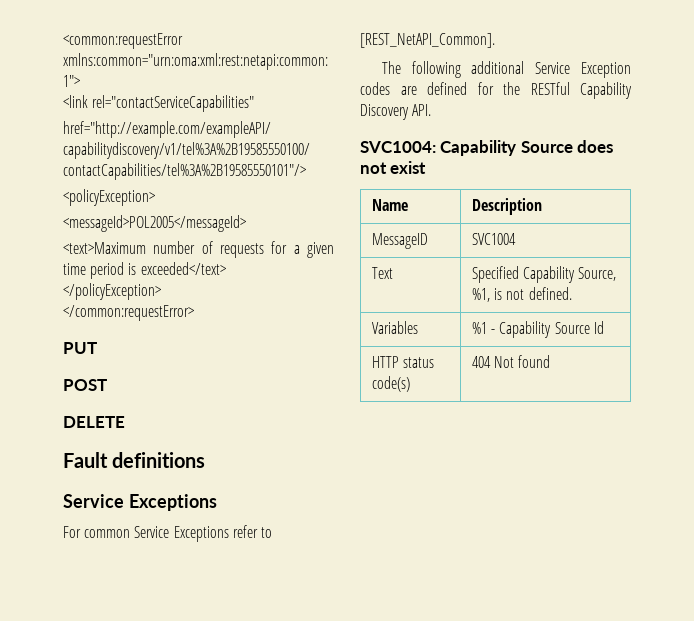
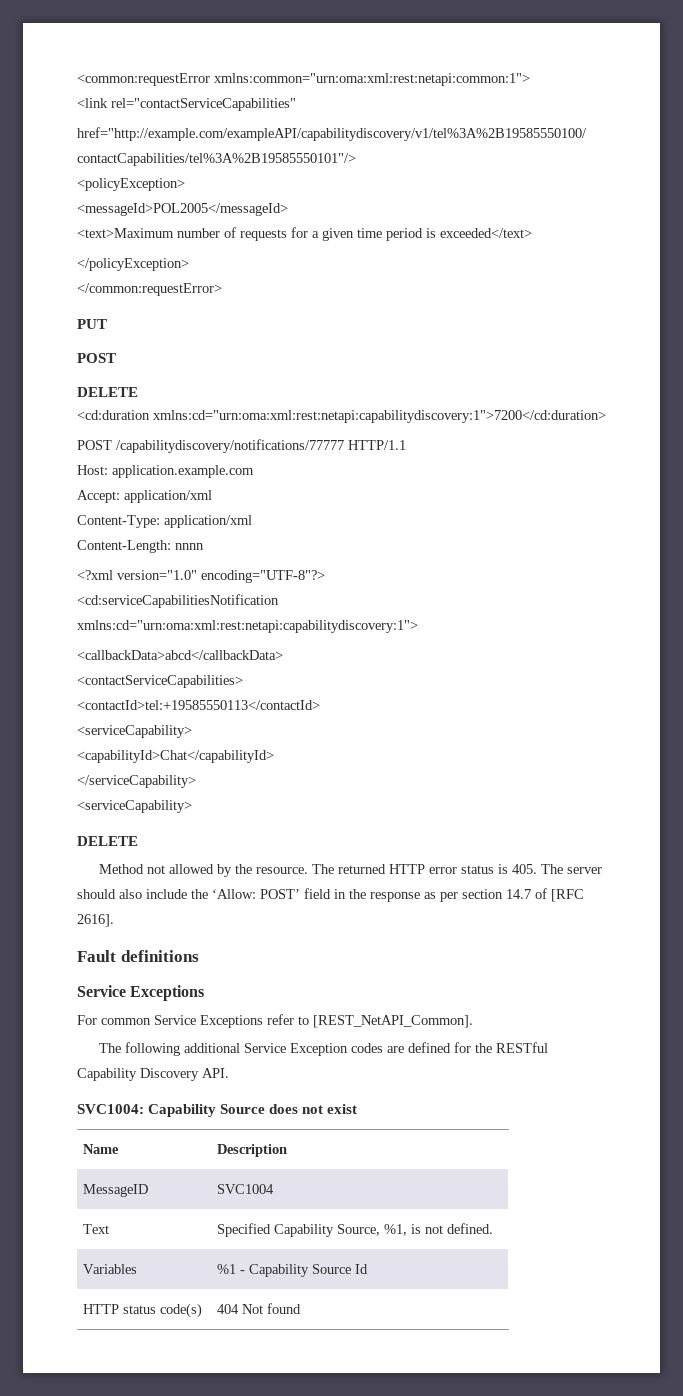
+ <cd:duration xmlns:cd="urn:oma:xml:rest:netapi:capabilitydiscovery:1">7200</cd:duration>
+ POST /capabilitydiscovery/notifications/77777 HTTP/1.1
+ Host: application.example.com
+ Accept: application/xml
+ Content-Type: application/xml
+ Content-Length: nnnn
+ <?xml version="1.0" encoding="UTF-8"?>
+ <cd:serviceCapabilitiesNotification xmlns:cd="urn:oma:xml:rest:netapi:capabilitydiscovery:1">
+ <callbackData>abcd</callbackData>
+ <contactServiceCapabilities>
+ <contactId>tel:+19585550113</contactId>
+ <serviceCapability>
+ <capabilityId>Chat</capabilityId>
+ </serviceCapability>
+ <serviceCapability>
+ DELETE
+ Method not allowed by the resource. The returned HTTP error status is 405. The server should also include the ‘Allow: POST’ field in the response as per section 14.7 of [RFC 2616].

